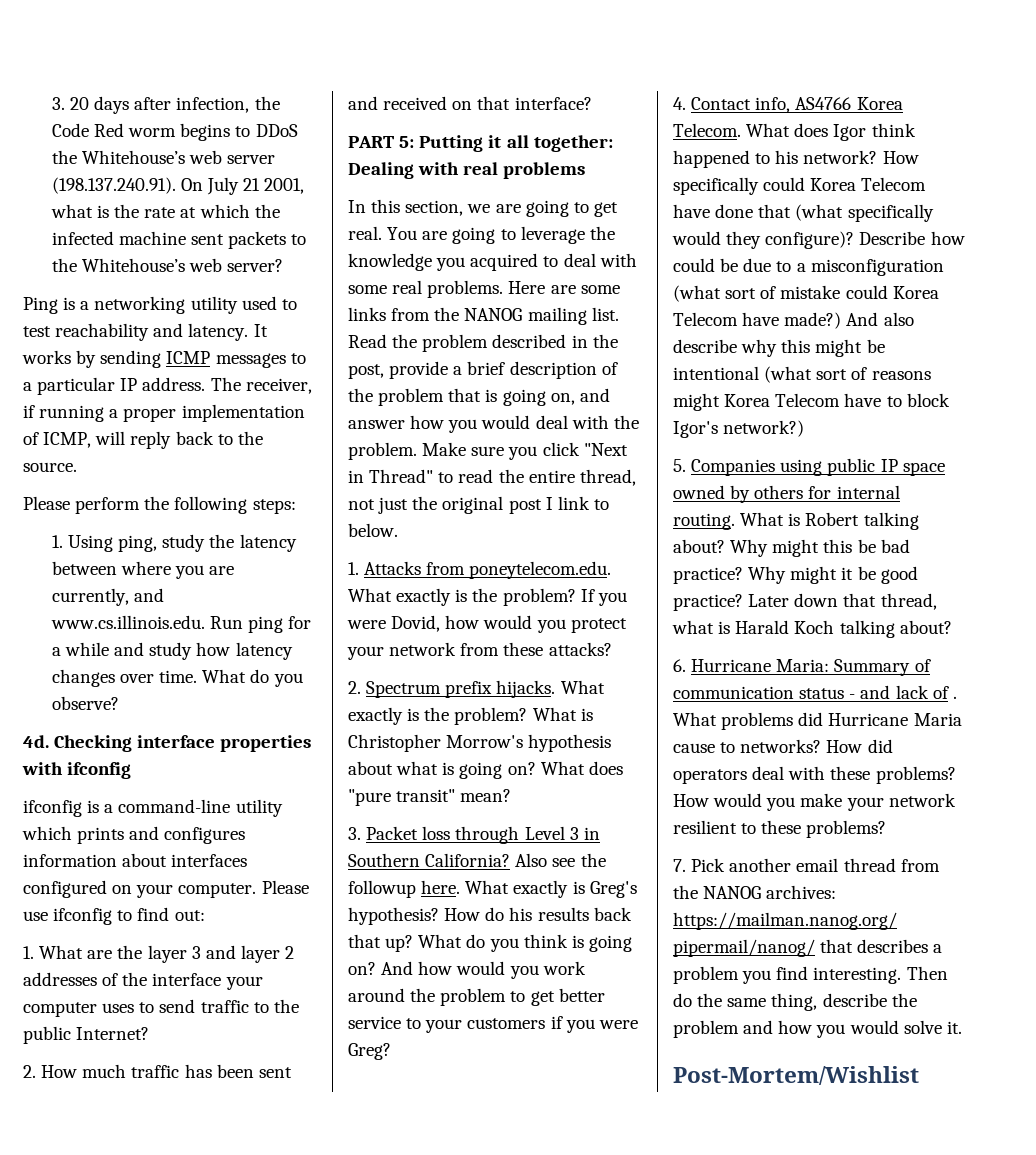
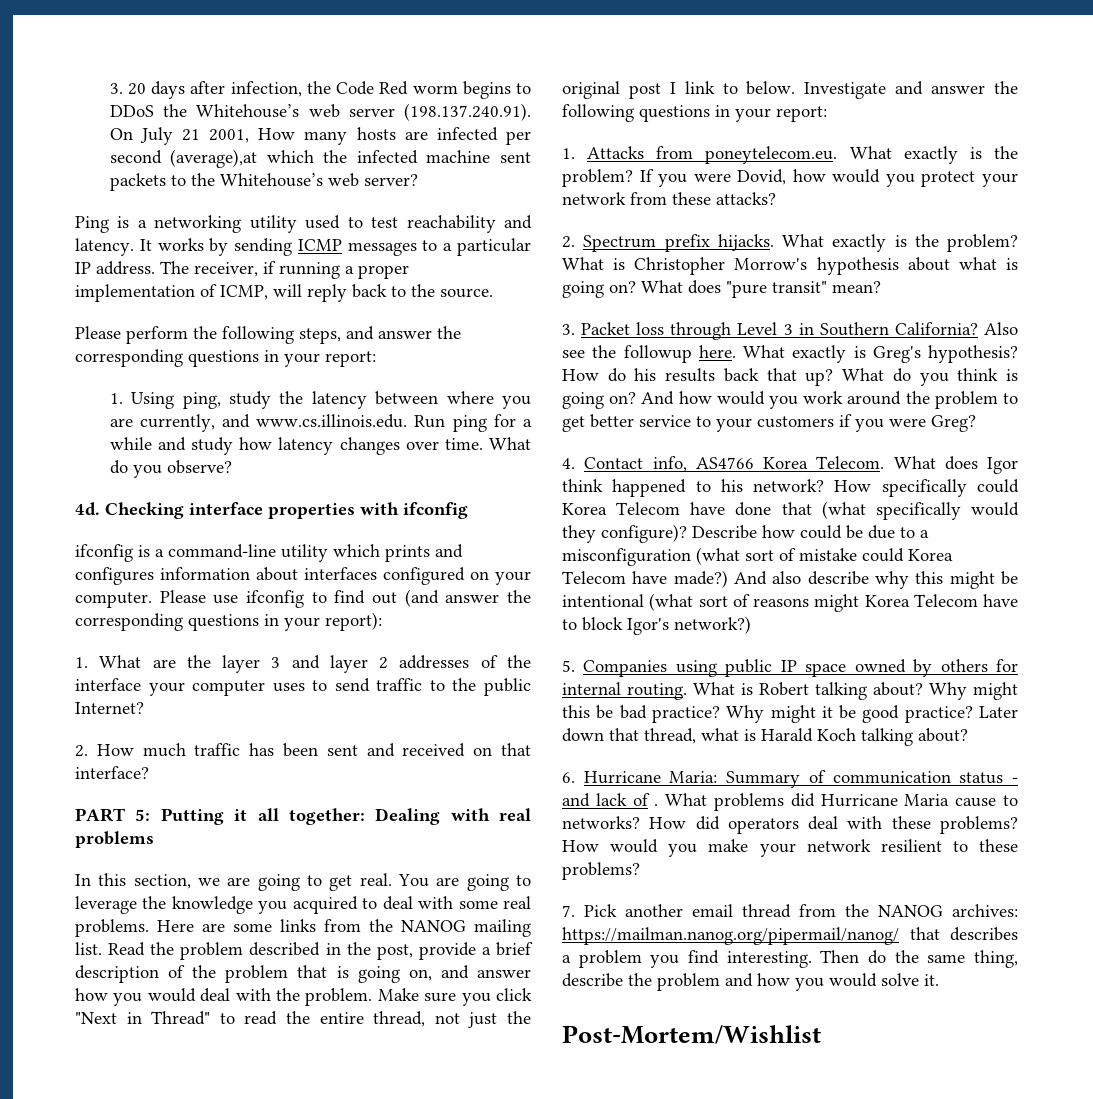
- 3. 20 days after infection, the Code Red worm begins to DDoS the Whitehouse’s web server (198.137.240.91). On July 21 2001, what is the rate at which the infected machine sent packets to the Whitehouse’s web server?
+ 3. 20 days after infection, the Code Red worm begins to DDoS the Whitehouse’s web server (198.137.240.91). On July 21 2001, How many hosts are infected per second (average),at which the infected machine sent packets to the Whitehouse’s web server?
- Please perform the following steps:
+ Please perform the following steps, and answer the corresponding questions in your report:
- Please use ifconfig to find out:
+ Please use ifconfig to find out (and answer the corresponding questions in your report):
+ Investigate and answer the following questions in your report:
- 1. Attacks from poneytelecom.edu. What exactly is the problem?
+ 1. Attacks from poneytelecom.eu. What exactly is the problem?

